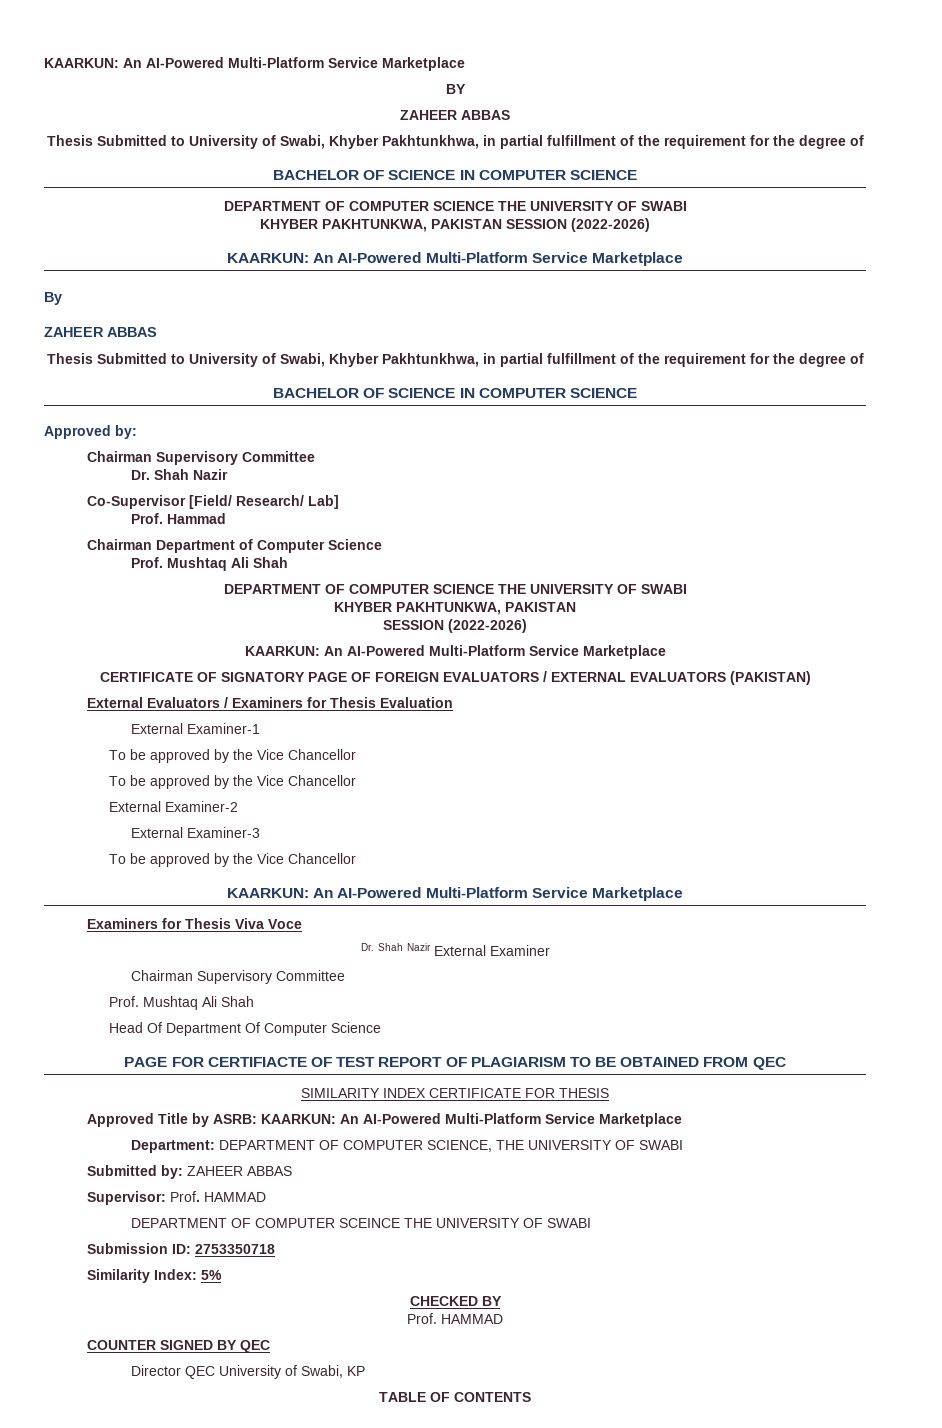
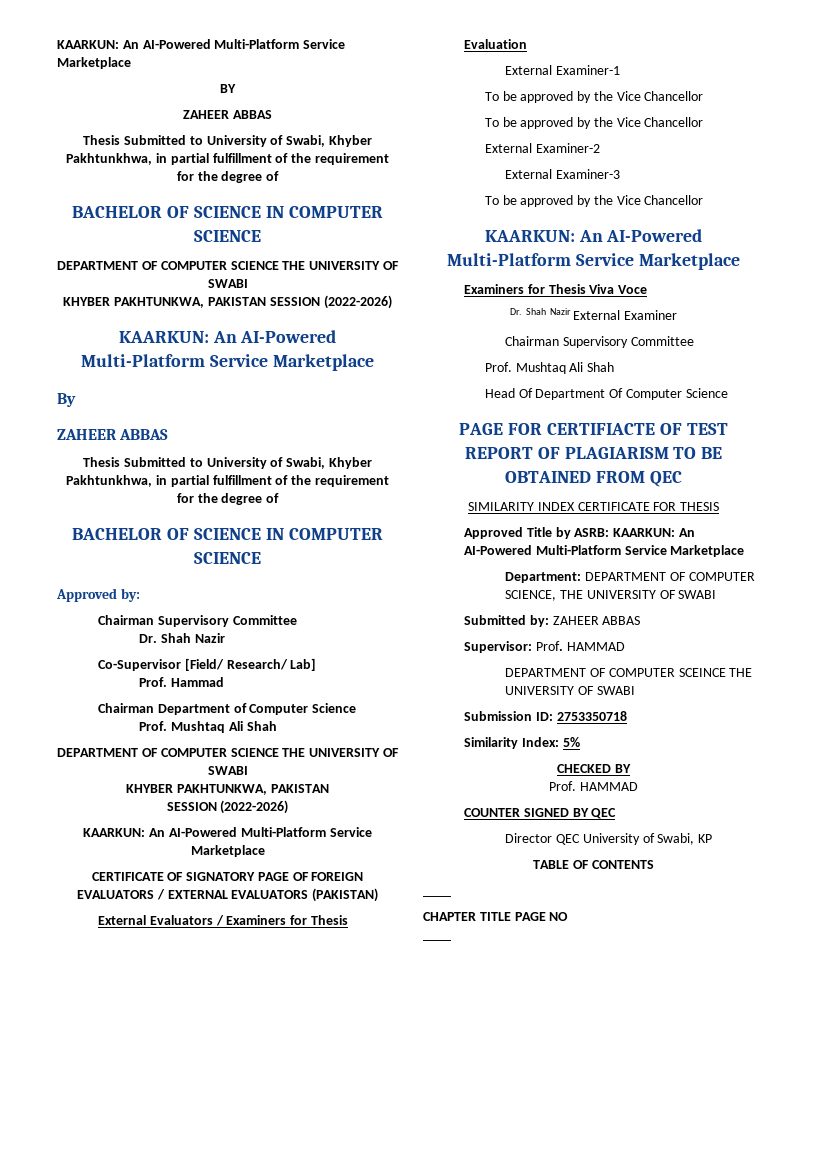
  TABLE OF CONTENTS
+ ____
+ CHAPTER TITLE PAGE NO
+ ____

